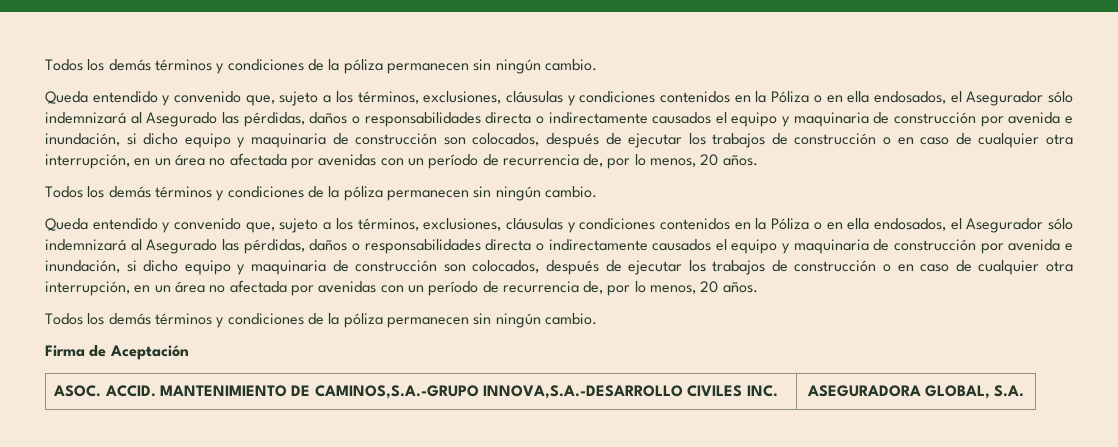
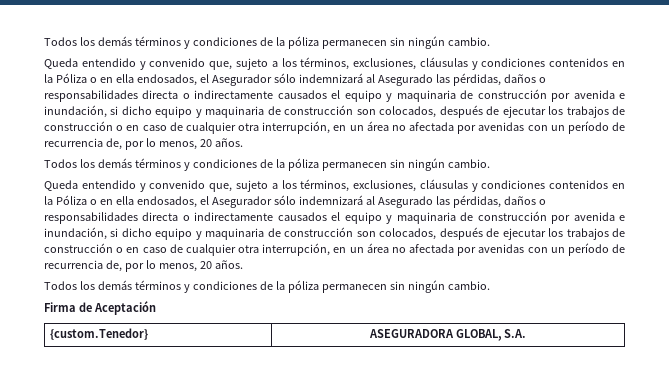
- ASOC. ACCID. MANTENIMIENTO DE CAMINOS,S.A.-GRUPO INNOVA,S.A.-DESARROLLO CIVILES INC. | ASEGURADORA GLOBAL, S.A.
+ {custom.Tenedor} | ASEGURADORA GLOBAL, S.A.

